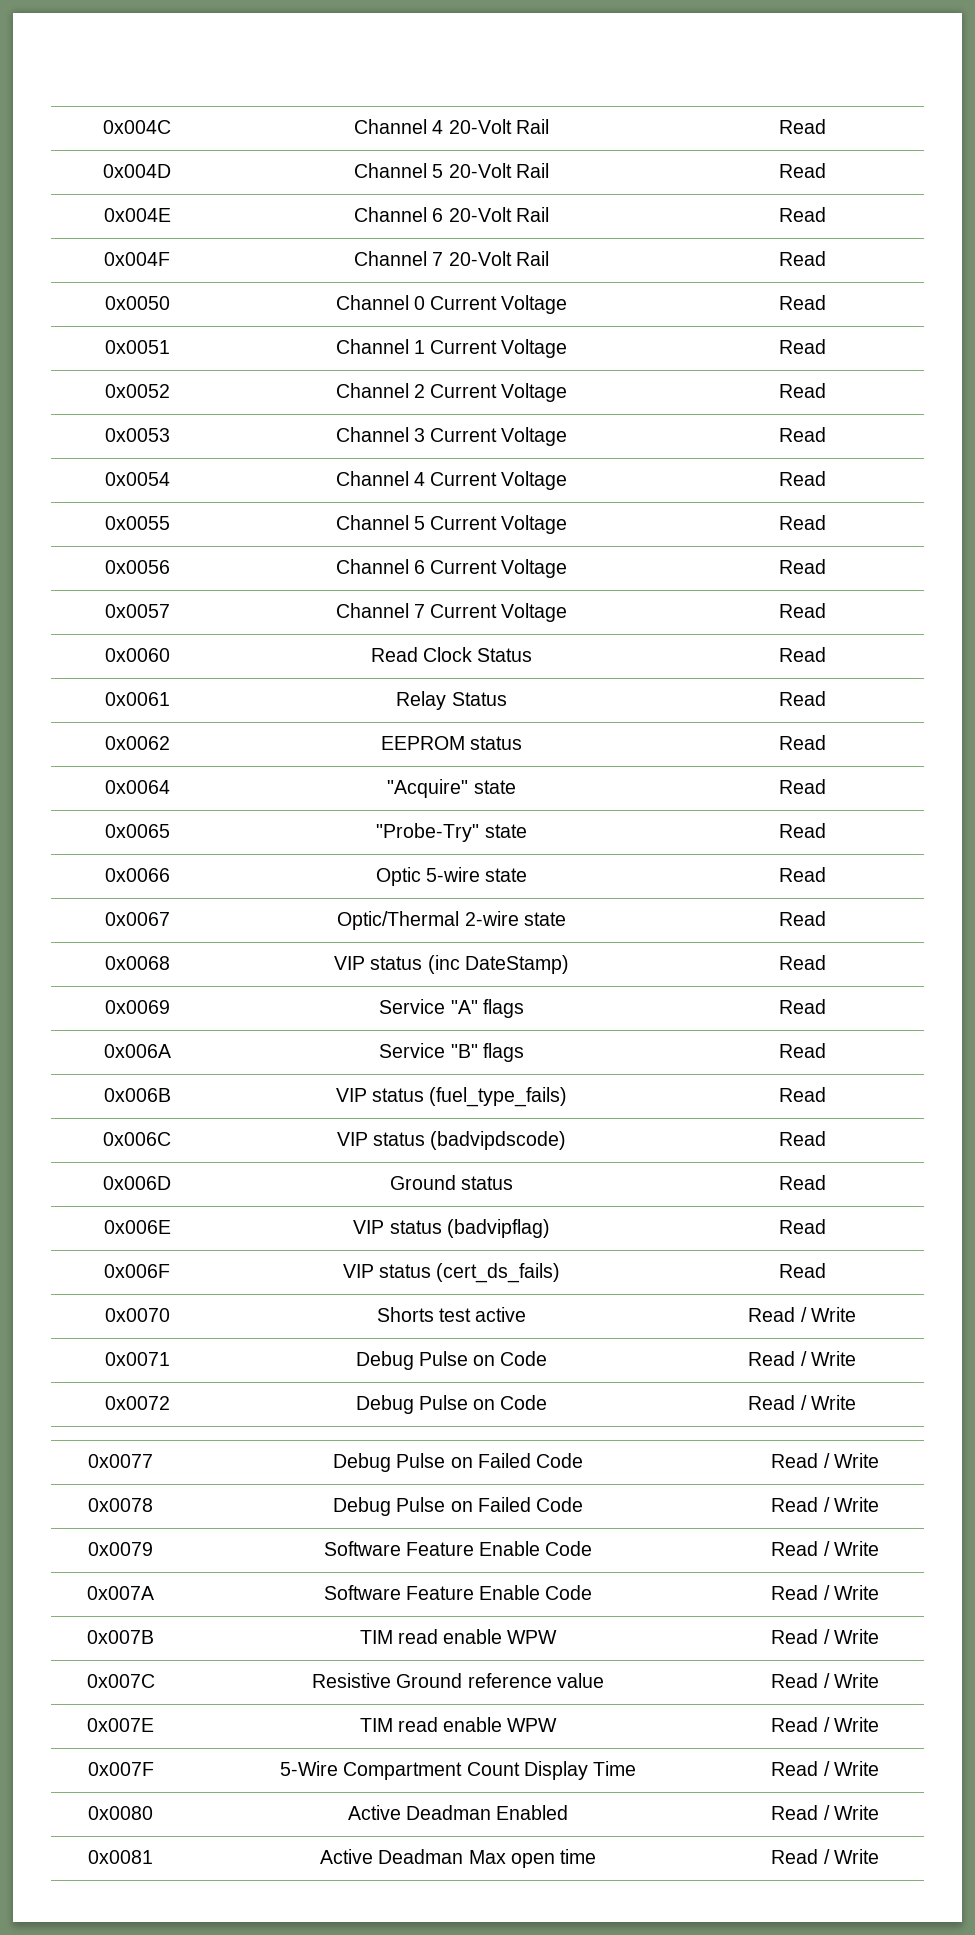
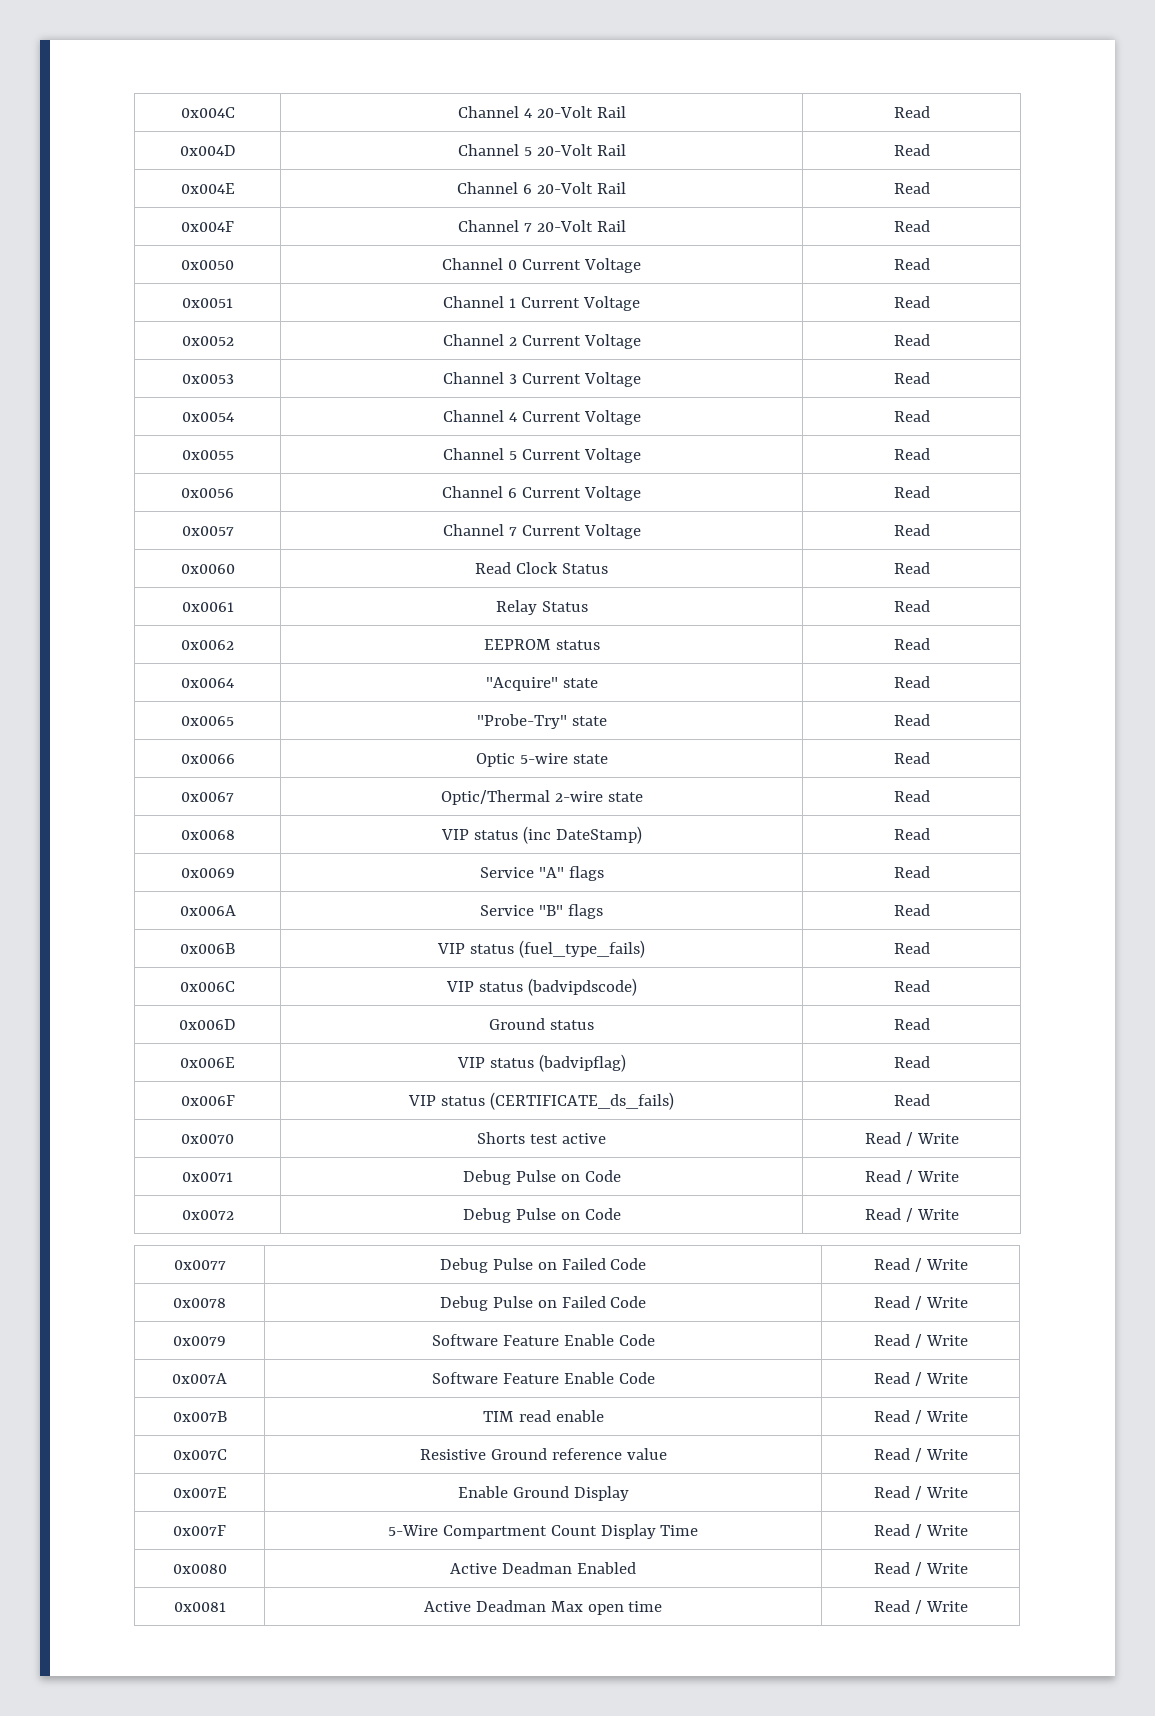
- 0x006F | VIP status (cert_ds_fails) | Read
+ 0x006F | VIP status (CERTIFICATE_ds_fails) | Read
- 0x007B | TIM read enable WPW | Read / Write
+ 0x007B | TIM read enable | Read / Write
- 0x007E | TIM read enable WPW | Read / Write
+ 0x007E | Enable Ground Display | Read / Write

